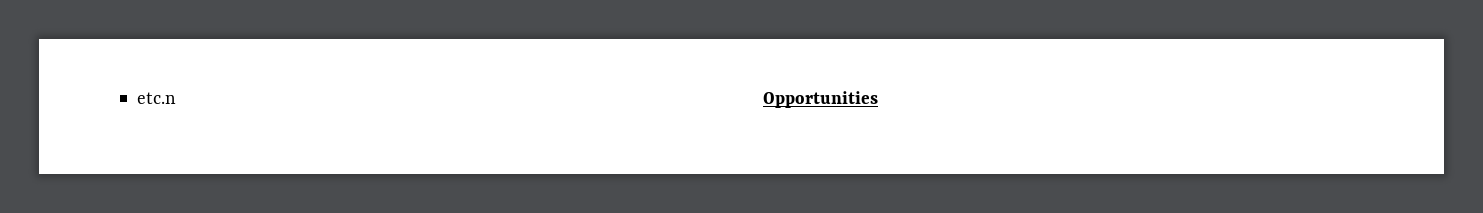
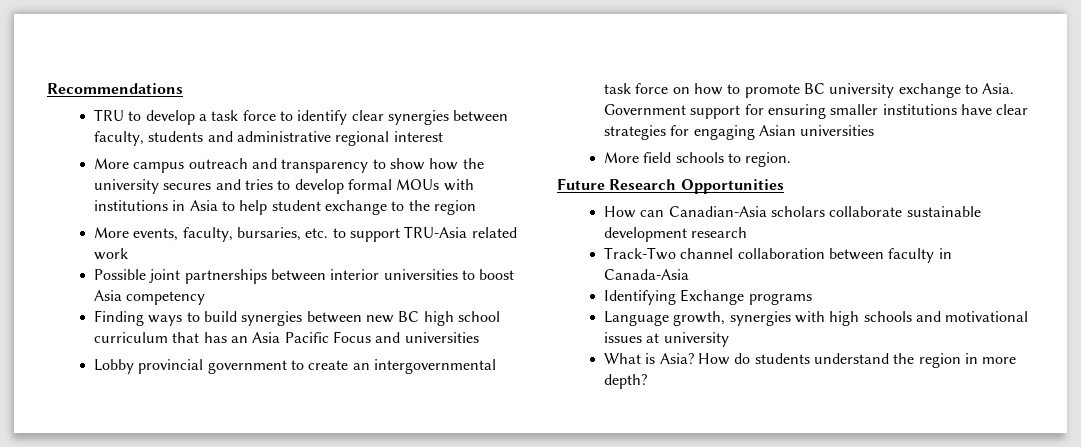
- etc.n
- Opportunities
+ Recommendations
+ TRU to develop a task force to identify clear synergies between faculty, students and administrative regional interest
+ More campus outreach and transparency to show how the university secures and tries to develop formal MOUs with institutions in Asia to help student exchange to the region
+ More events, faculty, bursaries, etc. to support TRU-Asia related work
+ Possible joint partnerships between interior universities to boost Asia competency
+ Finding ways to build synergies between new BC high school curriculum that has an Asia Pacific Focus and universities
+ Lobby provincial government to create an intergovernmental task force on how to promote BC university exchange to Asia. Government support for ensuring smaller institutions have clear strategies for engaging Asian universities
+ More field schools to region.
+ Future Research Opportunities
+ How can Canadian-Asia scholars collaborate sustainable development research
+ Track-Two channel collaboration between faculty in Canada-Asia
+ Identifying Exchange programs
+ Language growth, synergies with high schools and motivational issues at university
+ What is Asia? How do students understand the region in more depth?

